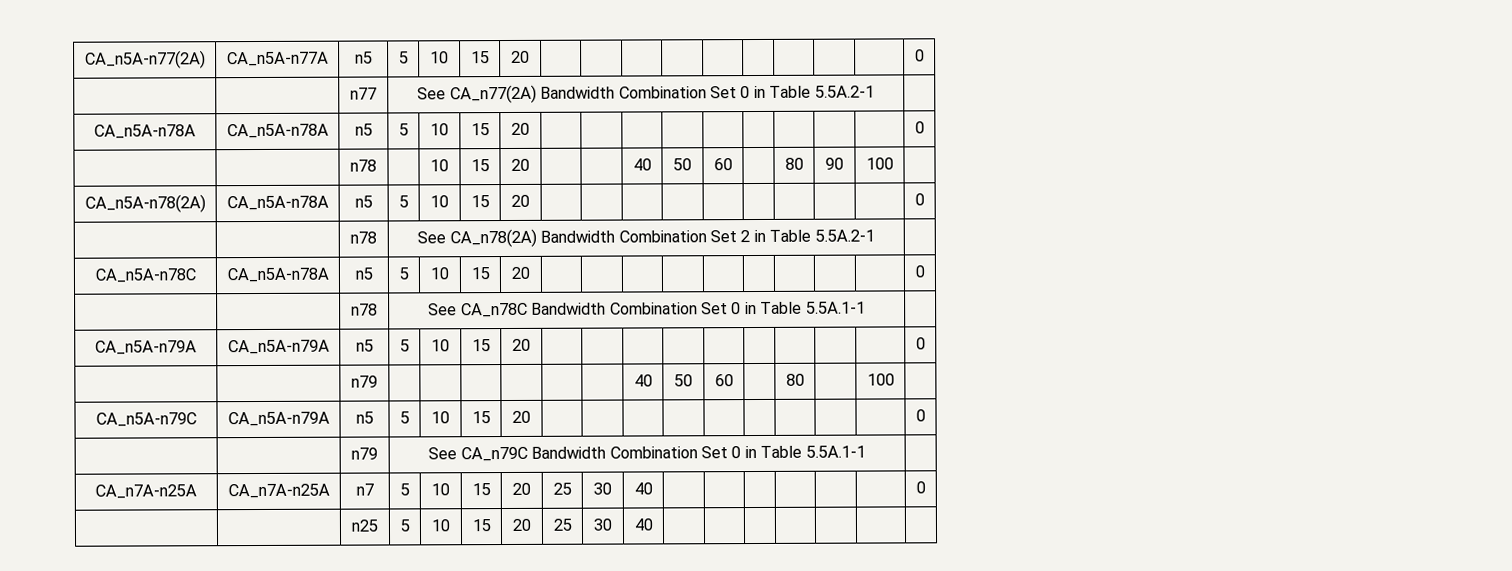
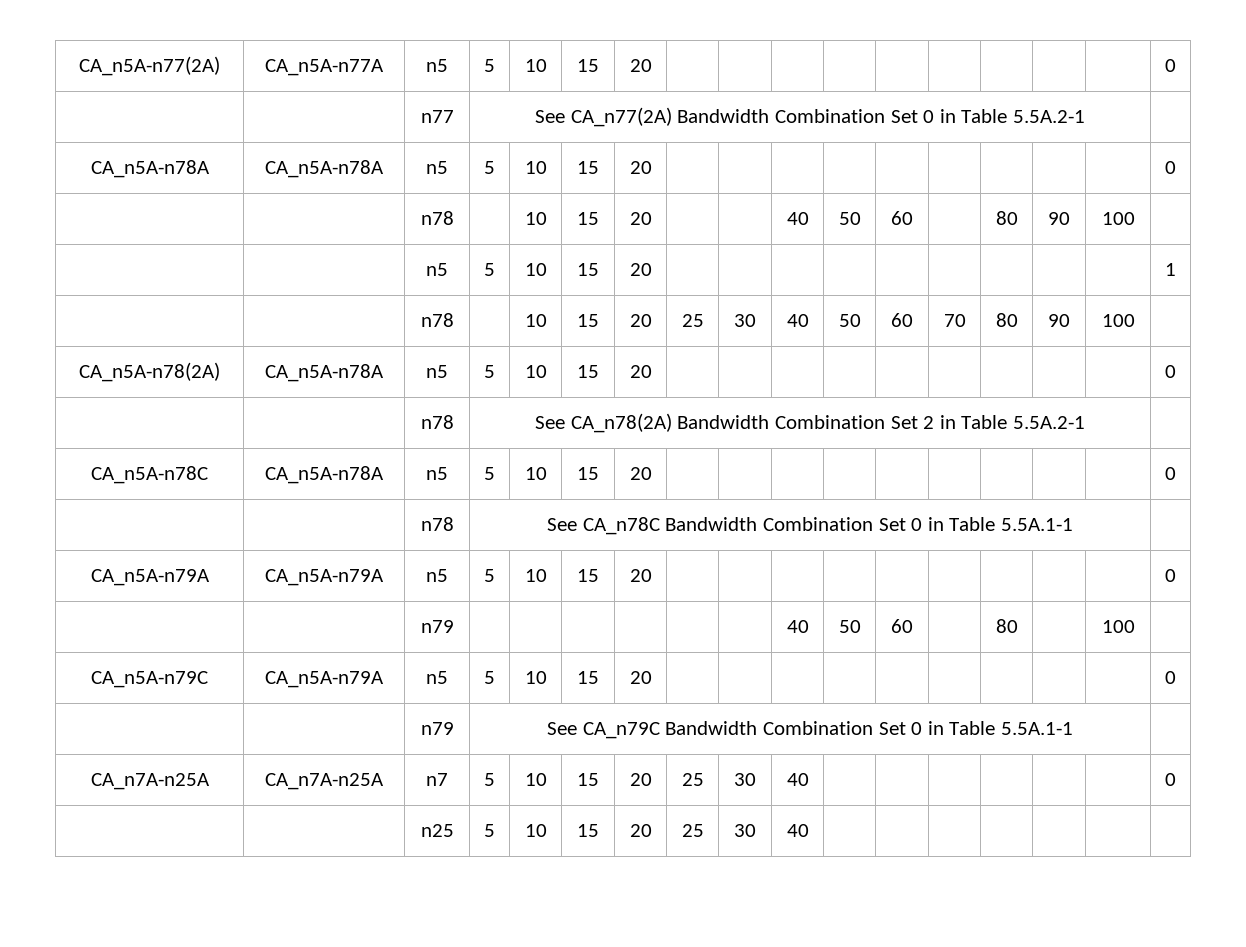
+ | | n5 | 5 | 10 | 15 | 20 | | | | | | | | | | 1
+ | | n78 | | 10 | 15 | 20 | 25 | 30 | 40 | 50 | 60 | 70 | 80 | 90 | 100 |

